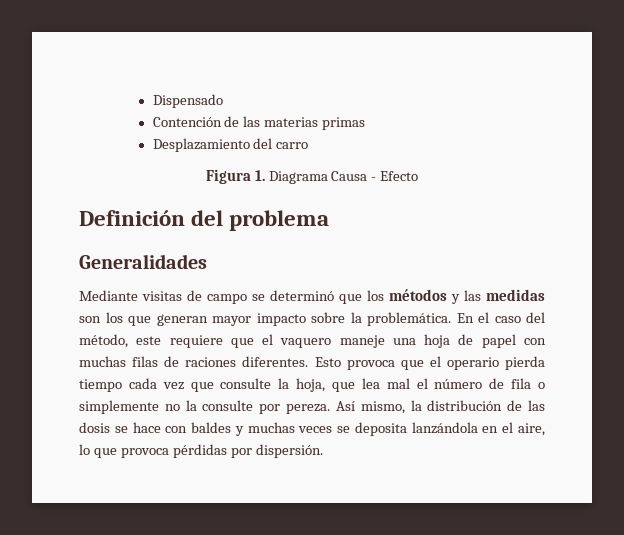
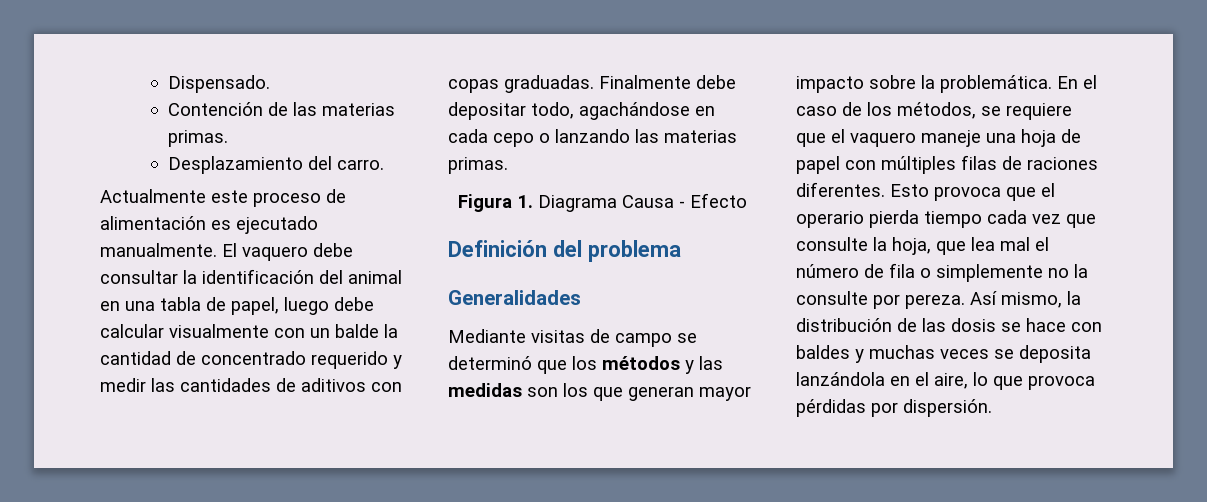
- Dispensado
+ Dispensado.
- Contención de las materias primas
+ Contención de las materias primas.
- Desplazamiento del carro
+ Desplazamiento del carro.
+ Actualmente este proceso de alimentación es ejecutado manualmente. El vaquero debe consultar la identificación del animal en una tabla de papel, luego debe calcular visualmente con un balde la cantidad de concentrado requerido y medir las cantidades de aditivos con copas graduadas. Finalmente debe depositar todo, agachándose en cada cepo o lanzando las materias primas.
- En el caso del método, este requiere que el vaquero maneje una hoja de papel con muchas filas de raciones diferentes.
+ En el caso de los métodos, se requiere que el vaquero maneje una hoja de papel con múltiples filas de raciones diferentes.

